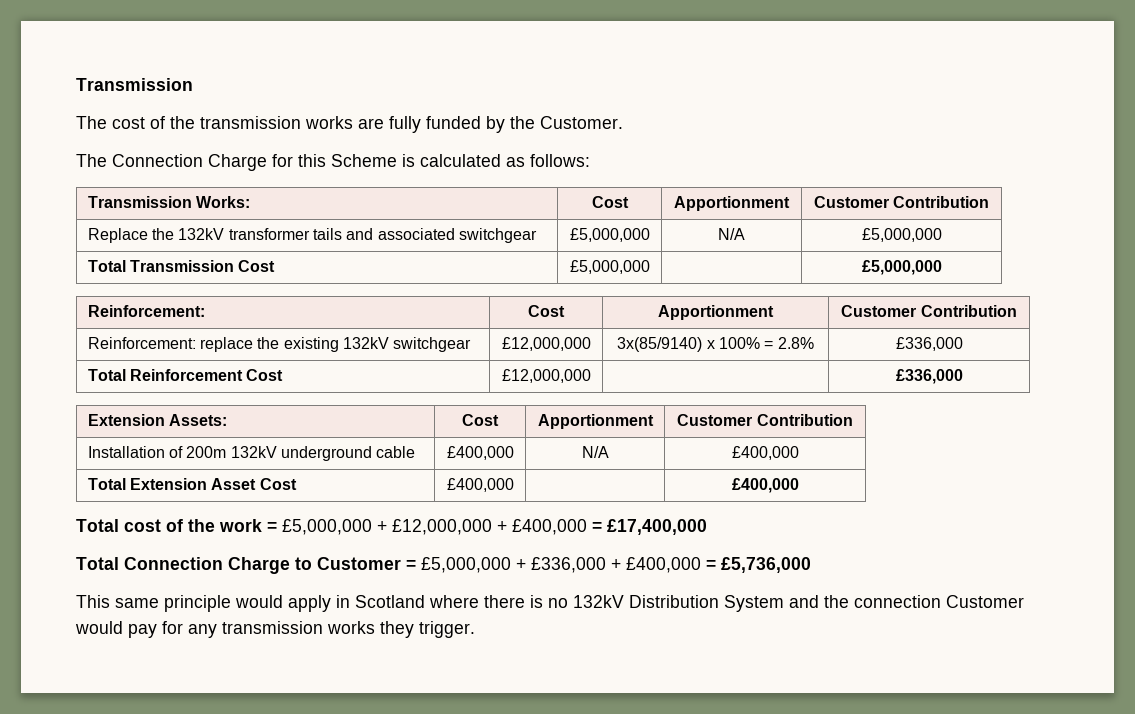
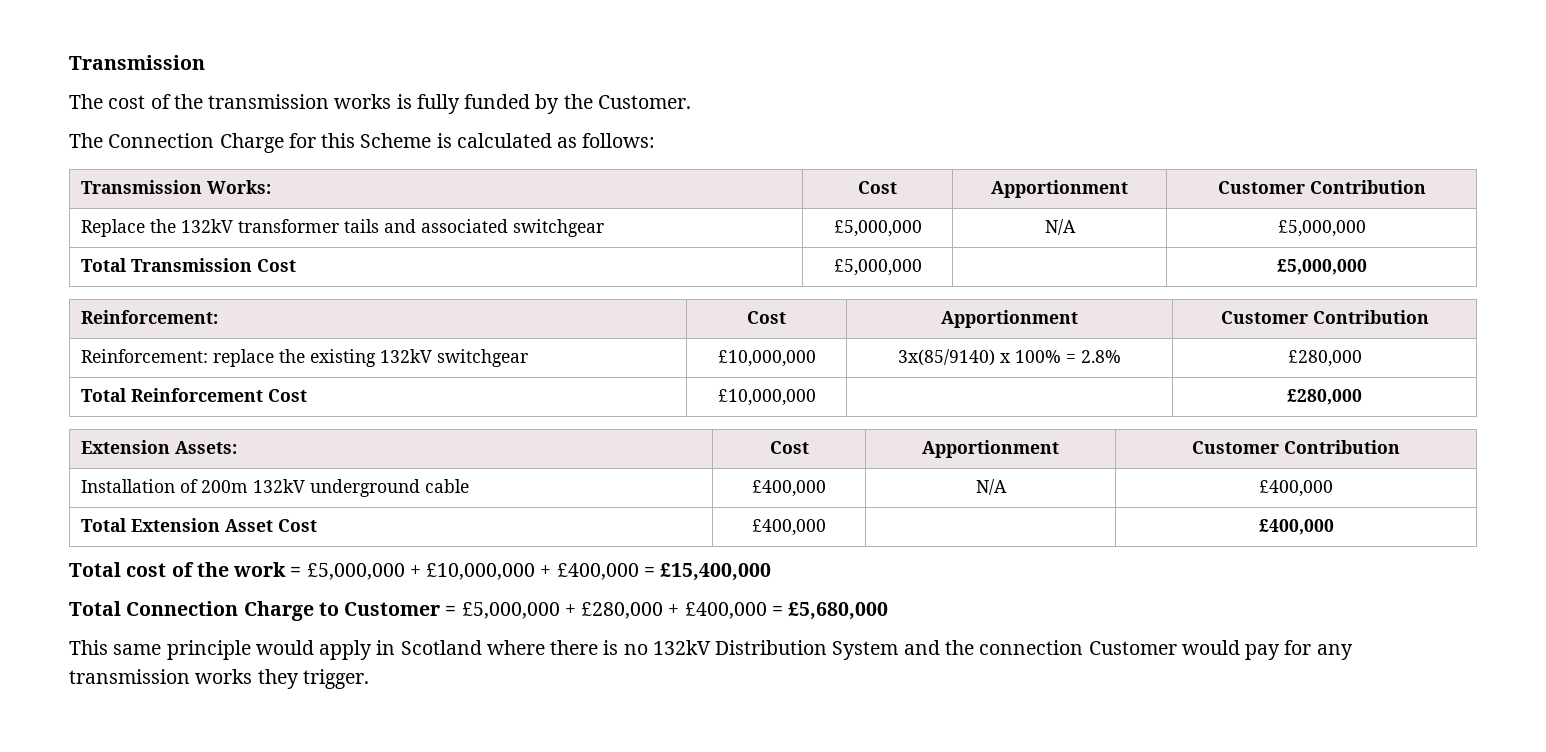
- The cost of the transmission works are fully funded by the Customer.
+ The cost of the transmission works is fully funded by the Customer.
- Reinforcement: replace the existing 132kV switchgear | £12,000,000 | 3x(85/9140) x 100% = 2.8% | £336,000
+ Reinforcement: replace the existing 132kV switchgear | £10,000,000 | 3x(85/9140) x 100% = 2.8% | £280,000
- Total Reinforcement Cost | £12,000,000 | | £336,000
+ Total Reinforcement Cost | £10,000,000 | | £280,000
- Total cost of the work = £5,000,000 + £12,000,000 + £400,000 = £17,400,000
+ Total cost of the work = £5,000,000 + £10,000,000 + £400,000 = £15,400,000
- Total Connection Charge to Customer = £5,000,000 + £336,000 + £400,000 = £5,736,000
+ Total Connection Charge to Customer = £5,000,000 + £280,000 + £400,000 = £5,680,000

